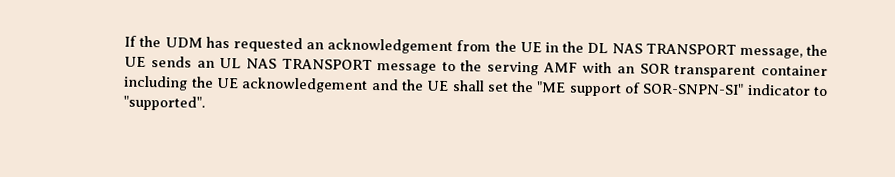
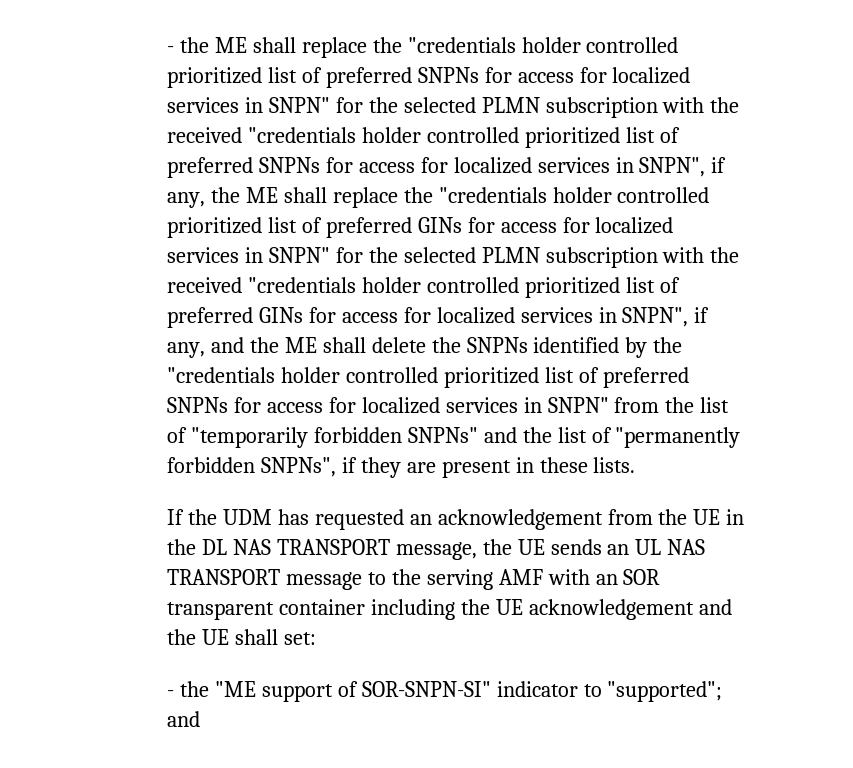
+ - the ME shall replace the "credentials holder controlled prioritized list of preferred SNPNs for access for localized services in SNPN" for the selected PLMN subscription with the received "credentials holder controlled prioritized list of preferred SNPNs for access for localized services in SNPN", if any, the ME shall replace the "credentials holder controlled prioritized list of preferred GINs for access for localized services in SNPN" for the selected PLMN subscription with the received "credentials holder controlled prioritized list of preferred GINs for access for localized services in SNPN", if any, and the ME shall delete the SNPNs identified by the "credentials holder controlled prioritized list of preferred SNPNs for access for localized services in SNPN" from the list of "temporarily forbidden SNPNs" and the list of "permanently forbidden SNPNs", if they are present in these lists.
- If the UDM has requested an acknowledgement from the UE in the DL NAS TRANSPORT message, the UE sends an UL NAS TRANSPORT message to the serving AMF with an SOR transparent container including the UE acknowledgement and the UE shall set the "ME support of SOR-SNPN-SI" indicator to "supported".
+ If the UDM has requested an acknowledgement from the UE in the DL NAS TRANSPORT message, the UE sends an UL NAS TRANSPORT message to the serving AMF with an SOR transparent container including the UE acknowledgement and the UE shall set:
+ - the "ME support of SOR-SNPN-SI" indicator to "supported"; and

